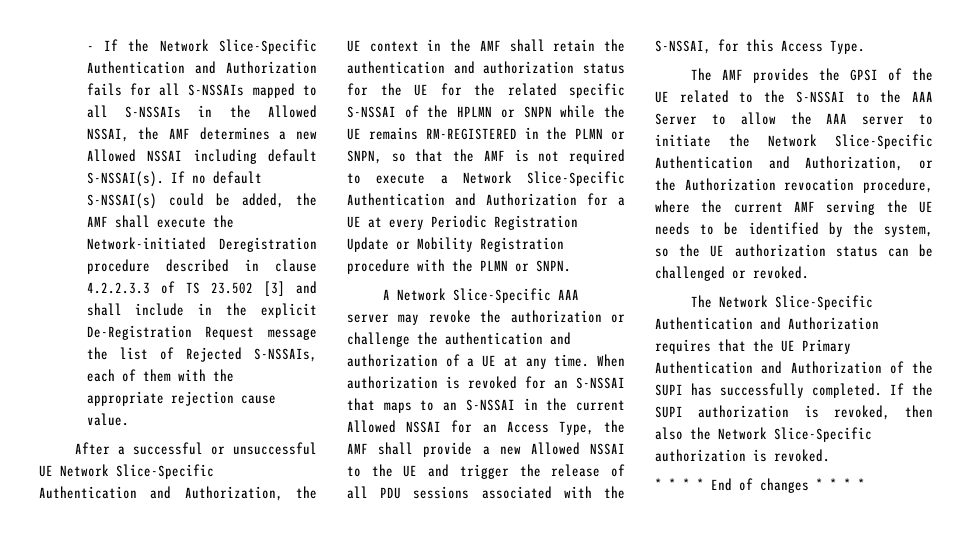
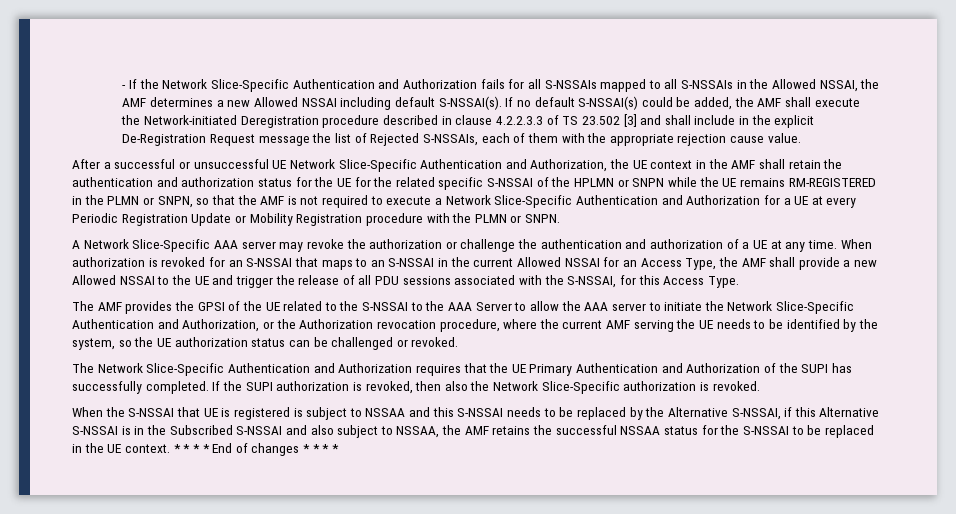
+ When the S-NSSAI that UE is registered is subject to NSSAA and this S-NSSAI needs to be replaced by the Alternative S-NSSAI, if this Alternative S-NSSAI is in the Subscribed S-NSSAI and also subject to NSSAA, the AMF retains the successful NSSAA status for the S-NSSAI to be replaced in the UE context.

